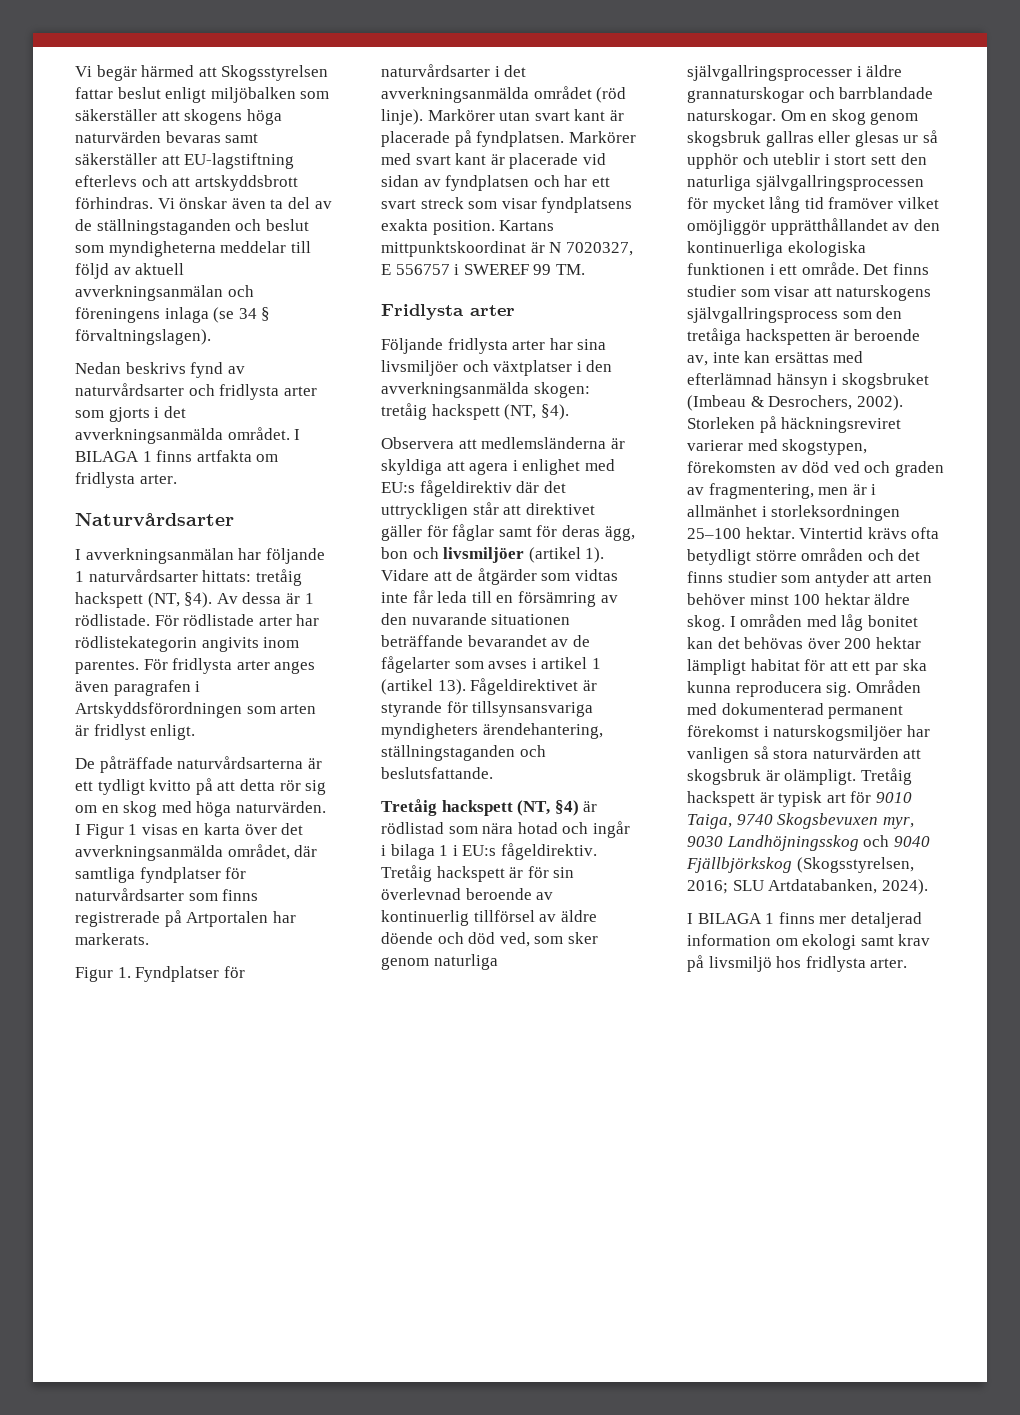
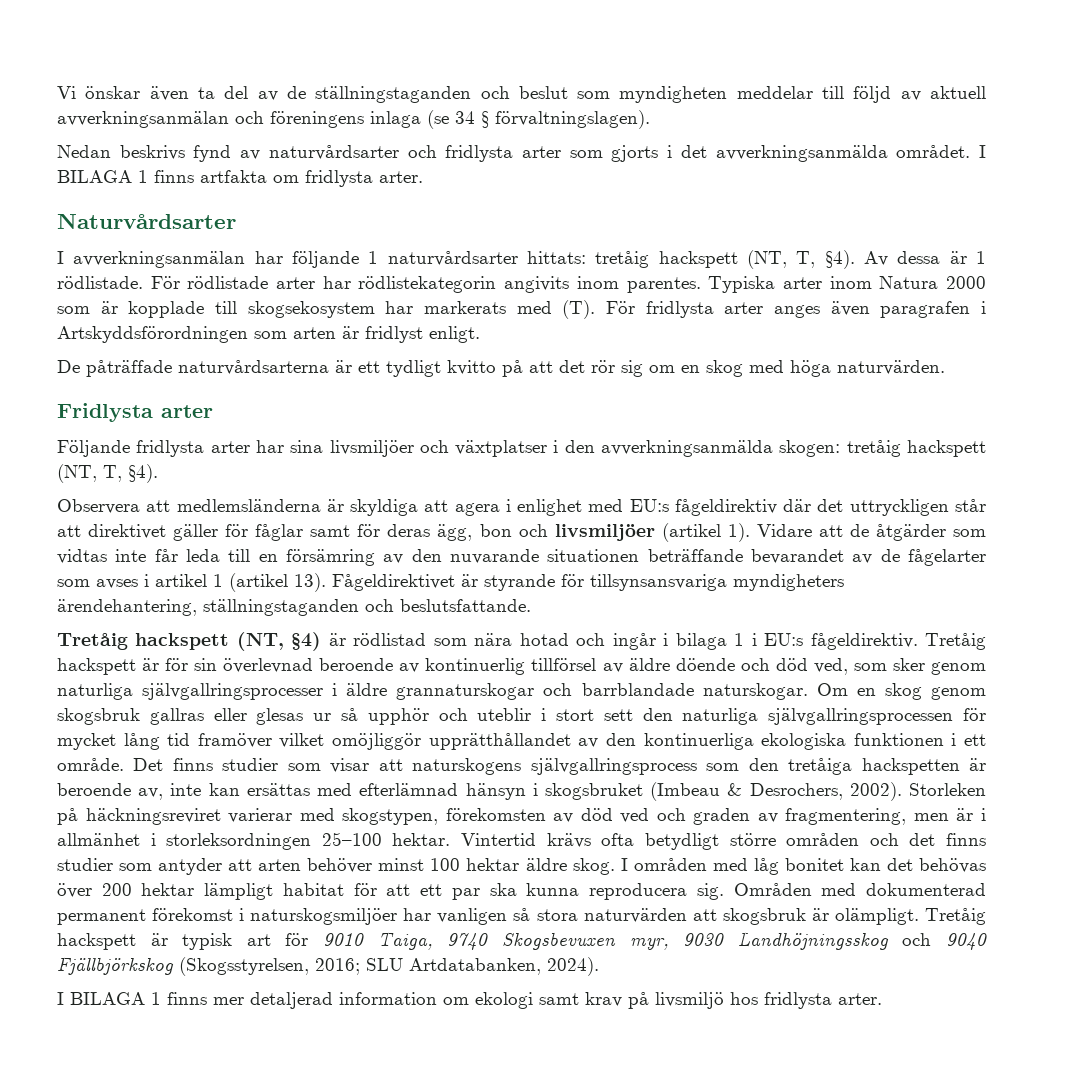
- Vi begär härmed att Skogsstyrelsen fattar beslut enligt miljöbalken som säkerställer att skogens höga naturvärden bevaras samt säkerställer att EU-lagstiftning efterlevs och att artskyddsbrott förhindras. Vi önskar även ta del av de ställningstaganden och beslut som myndigheterna meddelar till följd av aktuell avverkningsanmälan och föreningens inlaga (se 34 § förvaltningslagen).
+ Vi önskar även ta del av de ställningstaganden och beslut som myndigheten meddelar till följd av aktuell avverkningsanmälan och föreningens inlaga (se 34 § förvaltningslagen).
- I avverkningsanmälan har följande 1 naturvårdsarter hittats: tretåig hackspett (NT, §4).
+ I avverkningsanmälan har följande 1 naturvårdsarter hittats: tretåig hackspett (NT, T, §4).
- För fridlysta arter anges även paragrafen i Artskyddsförordningen som arten är fridlyst enligt.
+ Typiska arter inom Natura 2000 som är kopplade till skogsekosystem har markerats med (T). För fridlysta arter anges även paragrafen i Artskyddsförordningen som arten är fridlyst enligt.
- De påträffade naturvårdsarterna är ett tydligt kvitto på att detta rör sig om en skog med höga naturvärden. I Figur 1 visas en karta över det avverkningsanmälda området, där samtliga fyndplatser för naturvårdsarter som finns registrerade på Artportalen har markerats.
- Figur 1. Fyndplatser för naturvårdsarter i det avverkningsanmälda området (röd linje). Markörer utan svart kant är placerade på fyndplatsen. Markörer med svart kant är placerade vid sidan av fyndplatsen och har ett svart streck som visar fyndplatsens exakta position. Kartans mittpunktskoordinat är N 7020327, E 556757 i SWEREF 99 TM.
+ De påträffade naturvårdsarterna är ett tydligt kvitto på att det rör sig om en skog med höga naturvärden.
- Följande fridlysta arter har sina livsmiljöer och växtplatser i den avverkningsanmälda skogen: tretåig hackspett (NT, §4).
+ Följande fridlysta arter har sina livsmiljöer och växtplatser i den avverkningsanmälda skogen: tretåig hackspett (NT, T, §4).

